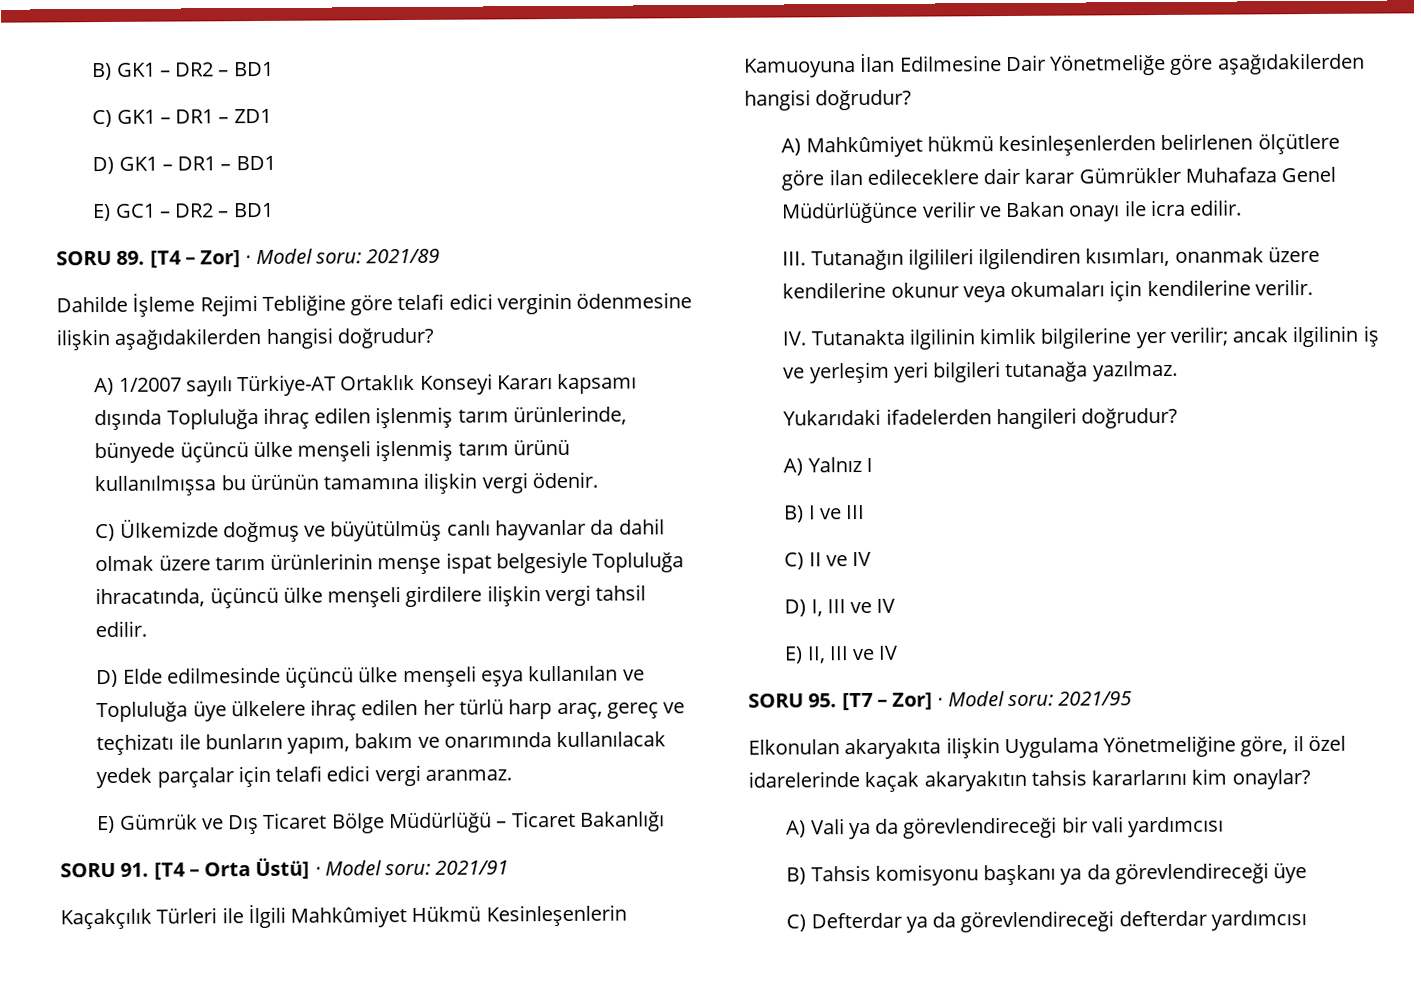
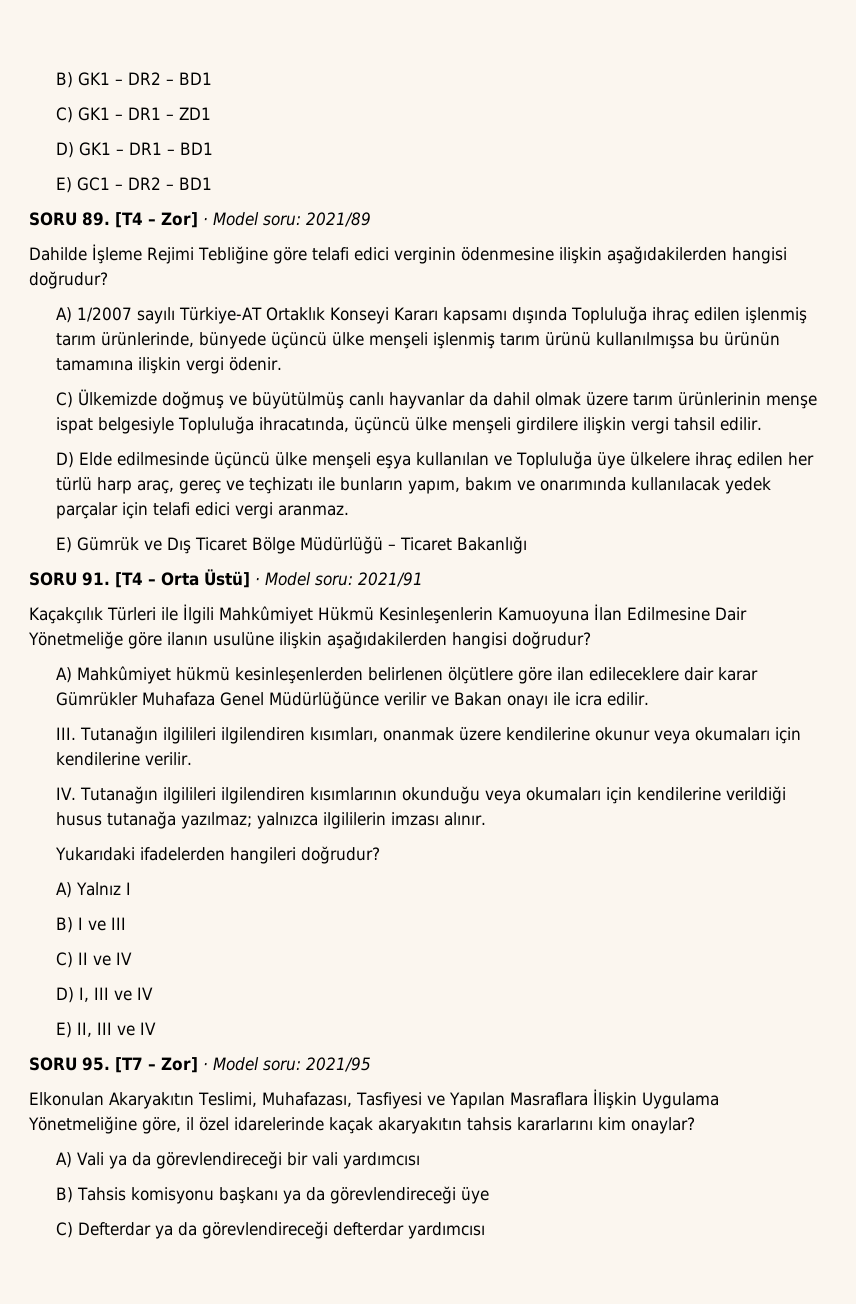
- Kaçakçılık Türleri ile İlgili Mahkûmiyet Hükmü Kesinleşenlerin Kamuoyuna İlan Edilmesine Dair Yönetmeliğe göre aşağıdakilerden hangisi doğrudur?
+ Kaçakçılık Türleri ile İlgili Mahkûmiyet Hükmü Kesinleşenlerin Kamuoyuna İlan Edilmesine Dair Yönetmeliğe göre ilanın usulüne ilişkin aşağıdakilerden hangisi doğrudur?
- IV. Tutanakta ilgilinin kimlik bilgilerine yer verilir; ancak ilgilinin iş ve yerleşim yeri bilgileri tutanağa yazılmaz.
+ IV. Tutanağın ilgilileri ilgilendiren kısımlarının okunduğu veya okumaları için kendilerine verildiği husus tutanağa yazılmaz; yalnızca ilgililerin imzası alınır.
- Elkonulan akaryakıta ilişkin Uygulama Yönetmeliğine göre, il özel idarelerinde kaçak akaryakıtın tahsis kararlarını kim onaylar?
+ Elkonulan Akaryakıtın Teslimi, Muhafazası, Tasfiyesi ve Yapılan Masraflara İlişkin Uygulama Yönetmeliğine göre, il özel idarelerinde kaçak akaryakıtın tahsis kararlarını kim onaylar?

